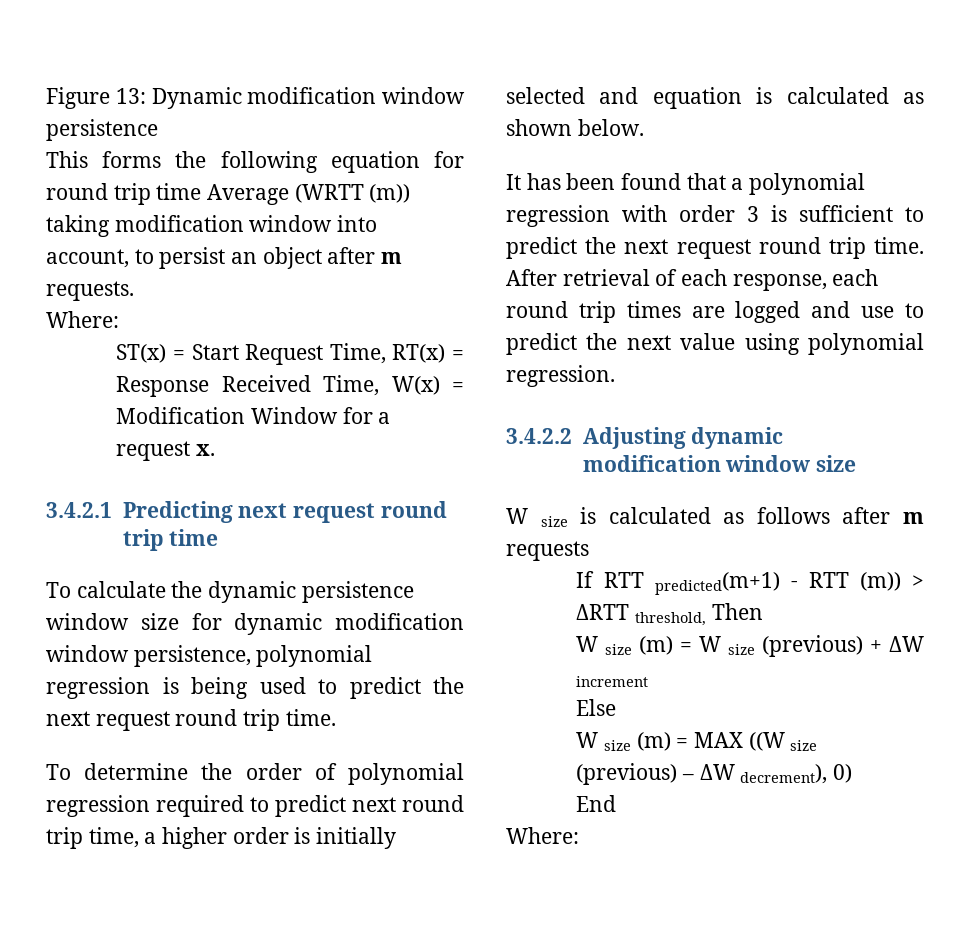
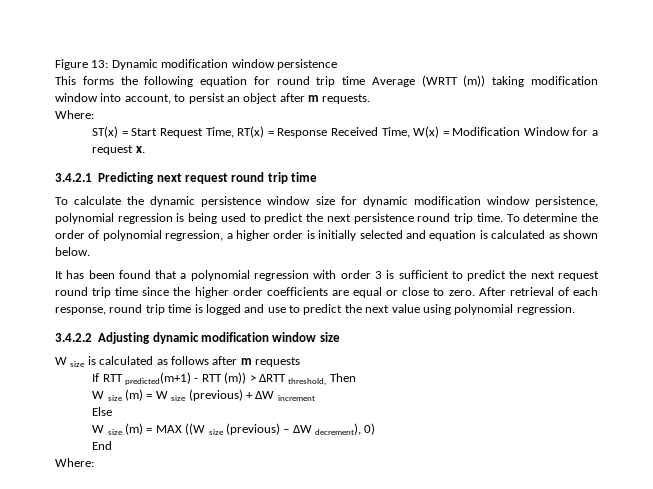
- To calculate the dynamic persistence window size for dynamic modification window persistence, polynomial regression is being used to predict the next request round trip time.
- To determine the order of polynomial regression required to predict next round trip time, a higher order is initially selected and equation is calculated as shown below.
+ To calculate the dynamic persistence window size for dynamic modification window persistence, polynomial regression is being used to predict the next persistence round trip time. To determine the order of polynomial regression, a higher order is initially selected and equation is calculated as shown below.
- It has been found that a polynomial regression with order 3 is sufficient to predict the next request round trip time.
+ It has been found that a polynomial regression with order 3 is sufficient to predict the next request round trip time since the higher order coefficients are equal or close to zero.
- After retrieval of each response, each round trip times are logged and use to predict the next value using polynomial regression.
+ After retrieval of each response, round trip time is logged and use to predict the next value using polynomial regression.

